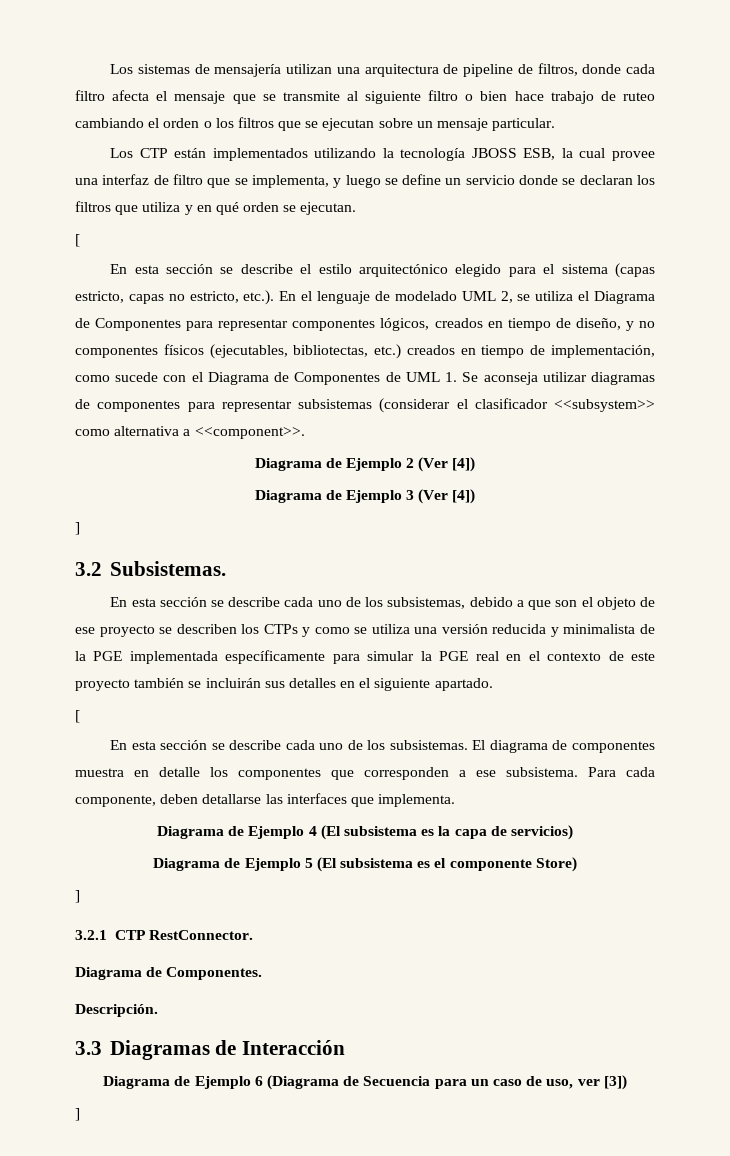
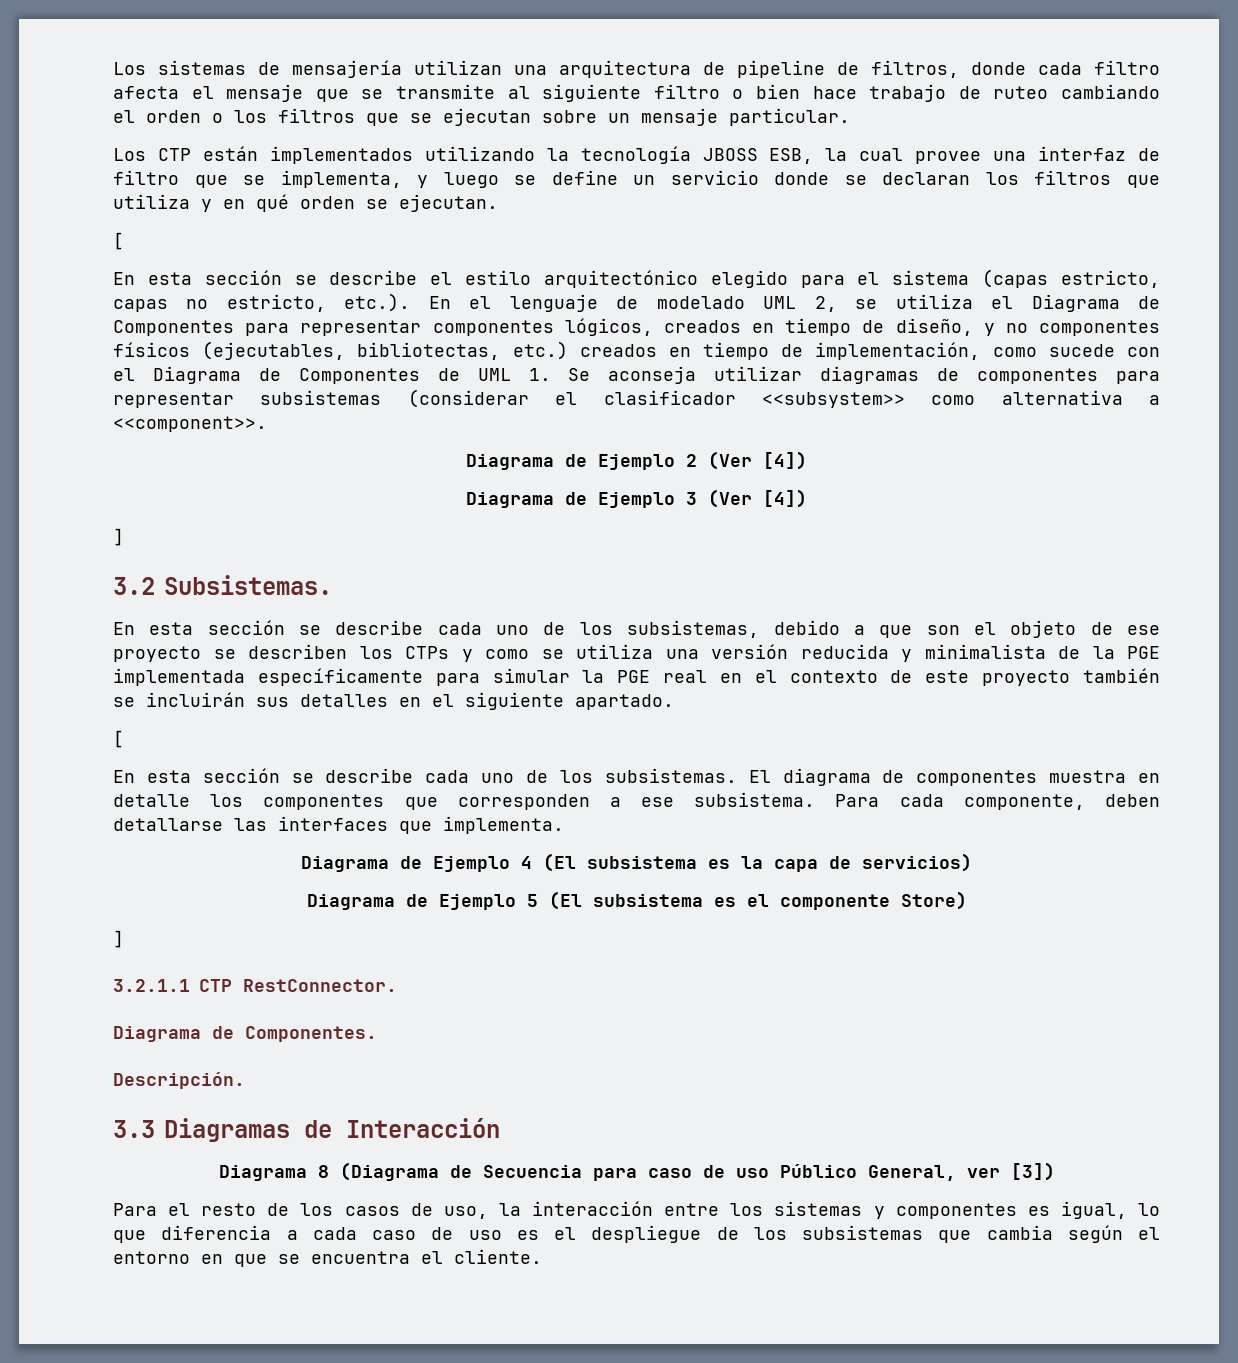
- 3.2.1 CTP RestConnector.
+ 3.2.1.1 CTP RestConnector.
- Diagrama de Ejemplo 6 (Diagrama de Secuencia para un caso de uso, ver [3])
- ]
+ Diagrama 8 (Diagrama de Secuencia para caso de uso Público General, ver [3])
+ Para el resto de los casos de uso, la interacción entre los sistemas y componentes es igual, lo que diferencia a cada caso de uso es el despliegue de los subsistemas que cambia según el entorno en que se encuentra el cliente.

